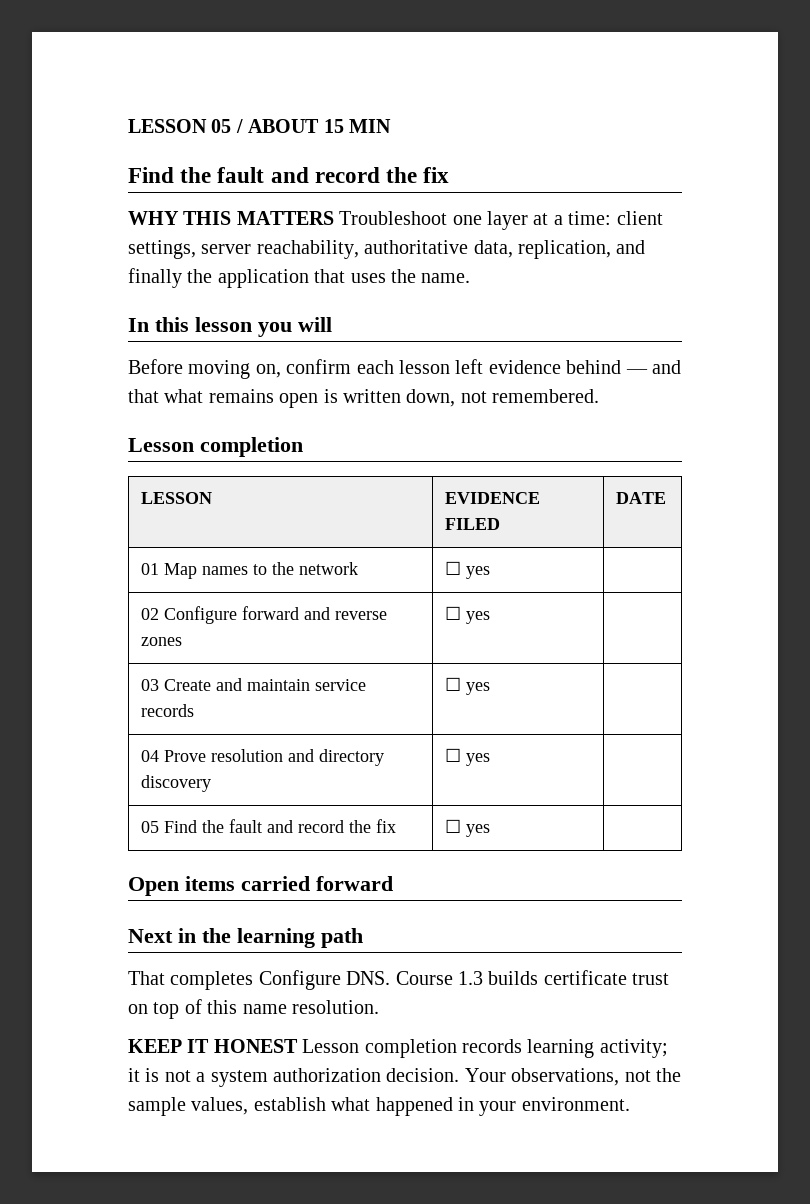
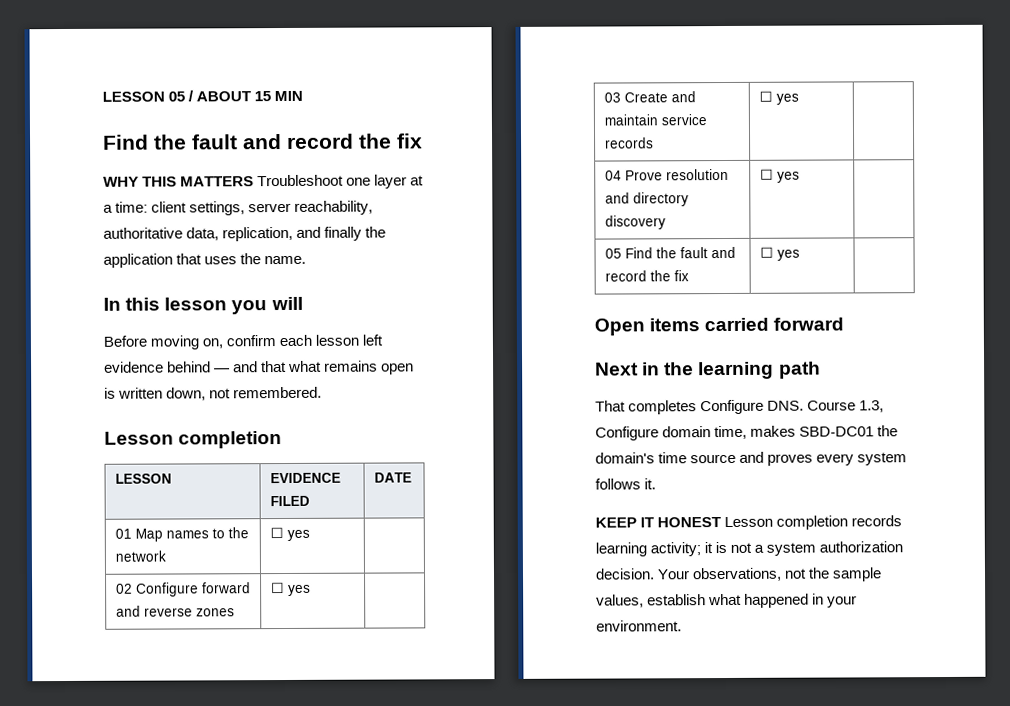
- That completes Configure DNS. Course 1.3 builds certificate trust on top of this name resolution.
+ That completes Configure DNS. Course 1.3, Configure domain time, makes SBD-DC01 the domain's time source and proves every system follows it.

